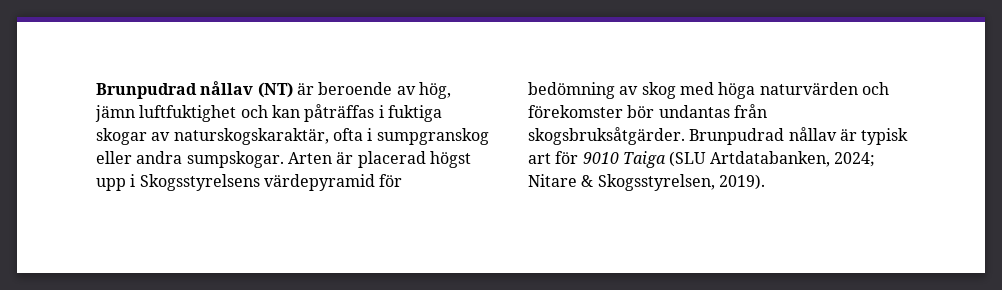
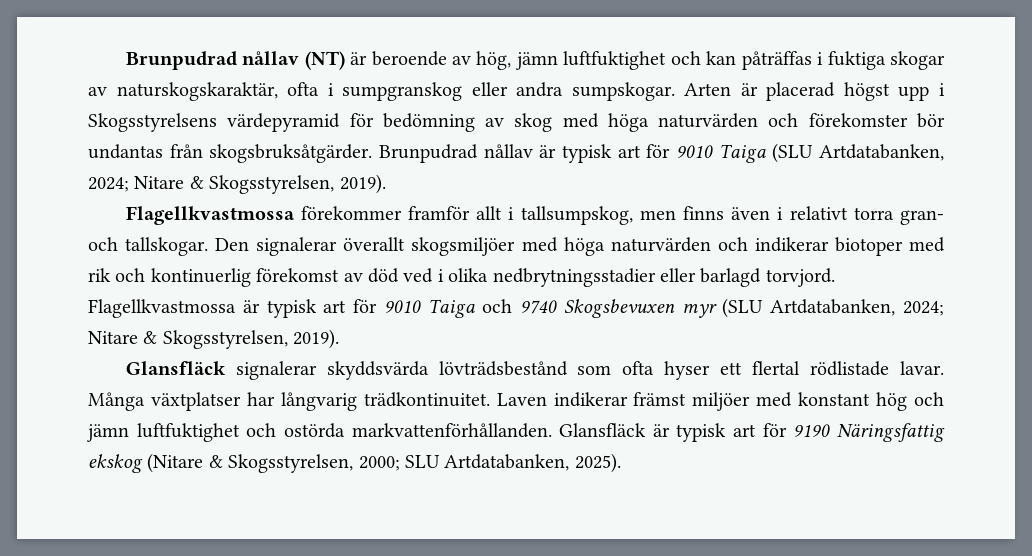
+ Flagellkvastmossa förekommer framför allt i tallsumpskog, men finns även i relativt torra gran- och tallskogar. Den signalerar överallt skogsmiljöer med höga naturvärden och indikerar biotoper med rik och kontinuerlig förekomst av död ved i olika nedbrytningsstadier eller barlagd torvjord. Flagellkvastmossa är typisk art för 9010 Taiga och 9740 Skogsbevuxen myr (SLU Artdatabanken, 2024; Nitare & Skogsstyrelsen, 2019).
+ Glansfläck signalerar skyddsvärda lövträdsbestånd som ofta hyser ett flertal rödlistade lavar. Många växtplatser har långvarig trädkontinuitet. Laven indikerar främst miljöer med konstant hög och jämn luftfuktighet och ostörda markvattenförhållanden. Glansfläck är typisk art för 9190 Näringsfattig ekskog (Nitare & Skogsstyrelsen, 2000; SLU Artdatabanken, 2025).

